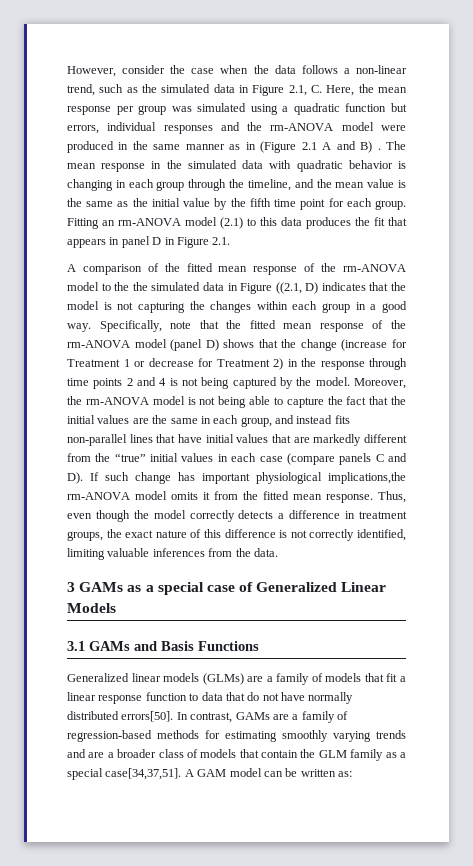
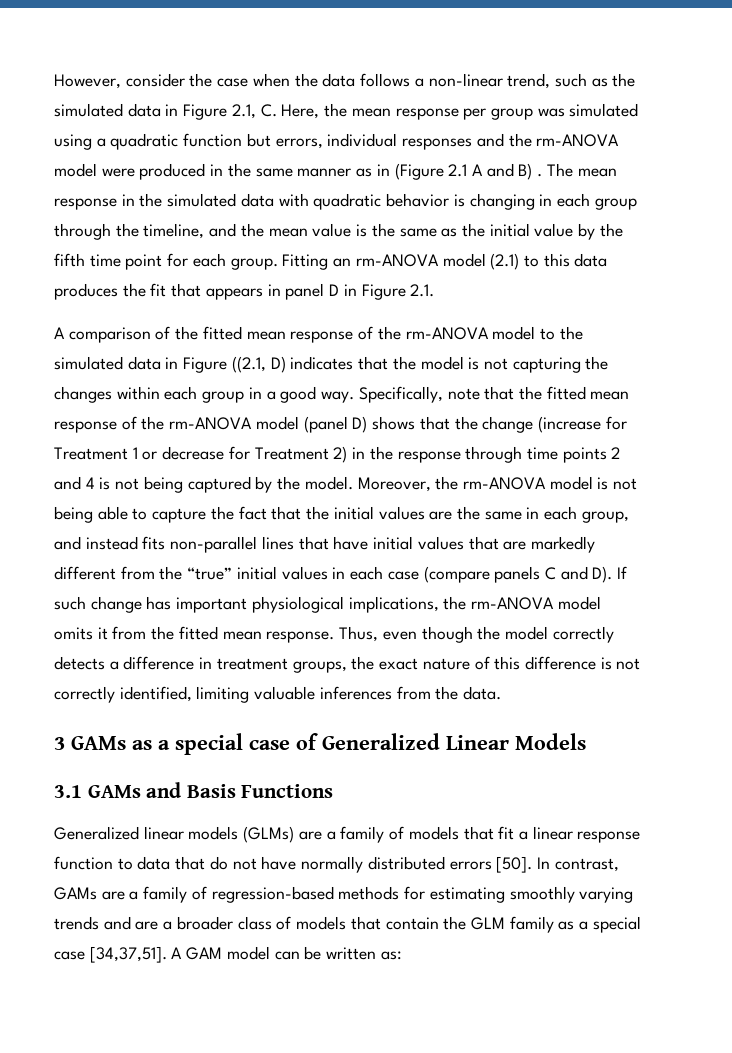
- A comparison of the fitted mean response of the rm-ANOVA model to the the simulated data in Figure ((2.1, D) indicates that the model is not capturing the changes within each group in a good way.
+ A comparison of the fitted mean response of the rm-ANOVA model to the simulated data in Figure ((2.1, D) indicates that the model is not capturing the changes within each group in a good way.
- Moreover, the rm-ANOVA model is not being able to capture the fact that the initial values are the same in each group, and instead fits non-parallel lines that have initial values that are markedly different from the “true” initial values in each case (compare panels C and D). If such change has important physiological implications,the rm-ANOVA model omits it from the fitted mean response.
+ Moreover, the rm-ANOVA model is not being able to capture the fact that the initial values are the same in each group, and instead fits non-parallel lines that have initial values that are markedly different from the “true” initial values in each case (compare panels C and D). If such change has important physiological implications, the rm-ANOVA model omits it from the fitted mean response.
- Generalized linear models (GLMs) are a family of models that fit a linear response function to data that do not have normally distributed errors[50].
+ Generalized linear models (GLMs) are a family of models that fit a linear response function to data that do not have normally distributed errors [50].
- In contrast, GAMs are a family of regression-based methods for estimating smoothly varying trends and are a broader class of models that contain the GLM family as a special case[34,37,51].
+ In contrast, GAMs are a family of regression-based methods for estimating smoothly varying trends and are a broader class of models that contain the GLM family as a special case [34,37,51].

